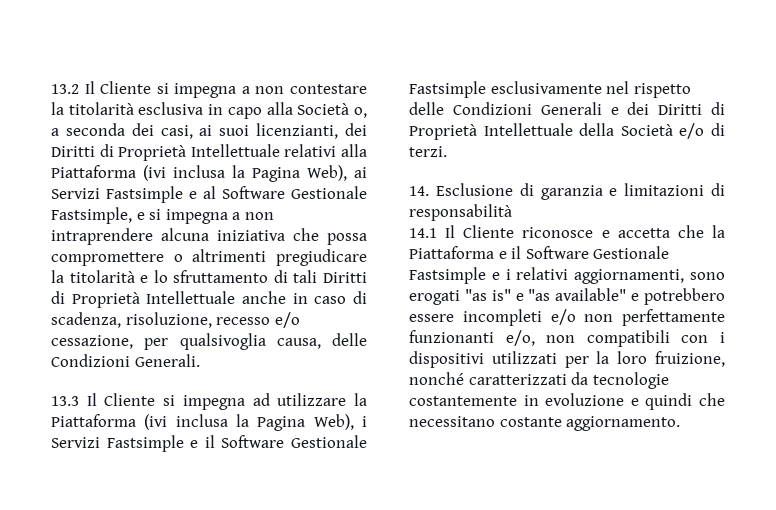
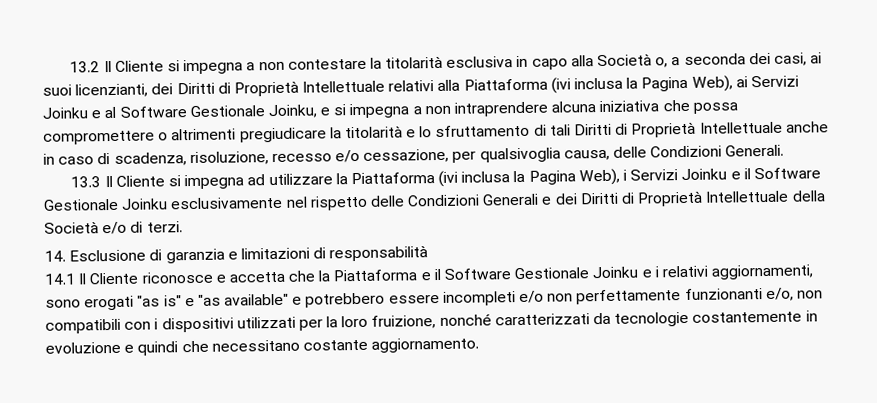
- 13.2 Il Cliente si impegna a non contestare la titolarità esclusiva in capo alla Società o, a seconda dei casi, ai suoi licenzianti, dei Diritti di Proprietà Intellettuale relativi alla Piattaforma (ivi inclusa la Pagina Web), ai Servizi Fastsimple e al Software Gestionale Fastsimple, e si impegna a non intraprendere alcuna iniziativa che possa compromettere o altrimenti pregiudicare la titolarità e lo sfruttamento di tali Diritti di Proprietà Intellettuale anche in caso di scadenza, risoluzione, recesso e/o cessazione, per qualsivoglia causa, delle Condizioni Generali.
+ 13.2 Il Cliente si impegna a non contestare la titolarità esclusiva in capo alla Società o, a seconda dei casi, ai suoi licenzianti, dei Diritti di Proprietà Intellettuale relativi alla Piattaforma (ivi inclusa la Pagina Web), ai Servizi Joinku e al Software Gestionale Joinku, e si impegna a non intraprendere alcuna iniziativa che possa compromettere o altrimenti pregiudicare la titolarità e lo sfruttamento di tali Diritti di Proprietà Intellettuale anche in caso di scadenza, risoluzione, recesso e/o cessazione, per qualsivoglia causa, delle Condizioni Generali.
- 13.3 Il Cliente si impegna ad utilizzare la Piattaforma (ivi inclusa la Pagina Web), i Servizi Fastsimple e il Software Gestionale Fastsimple esclusivamente nel rispetto delle Condizioni Generali e dei Diritti di Proprietà Intellettuale della Società e/o di terzi.
+ 13.3 Il Cliente si impegna ad utilizzare la Piattaforma (ivi inclusa la Pagina Web), i Servizi Joinku e il Software Gestionale Joinku esclusivamente nel rispetto delle Condizioni Generali e dei Diritti di Proprietà Intellettuale della Società e/o di terzi.
- 14.1 Il Cliente riconosce e accetta che la Piattaforma e il Software Gestionale Fastsimple e i relativi aggiornamenti, sono erogati "as is" e "as available" e potrebbero essere incompleti e/o non perfettamente funzionanti e/o, non compatibili con i dispositivi utilizzati per la loro fruizione, nonché caratterizzati da tecnologie costantemente in evoluzione e quindi che necessitano costante aggiornamento.
+ 14.1 Il Cliente riconosce e accetta che la Piattaforma e il Software Gestionale Joinku e i relativi aggiornamenti, sono erogati "as is" e "as available" e potrebbero essere incompleti e/o non perfettamente funzionanti e/o, non compatibili con i dispositivi utilizzati per la loro fruizione, nonché caratterizzati da tecnologie costantemente in evoluzione e quindi che necessitano costante aggiornamento.

